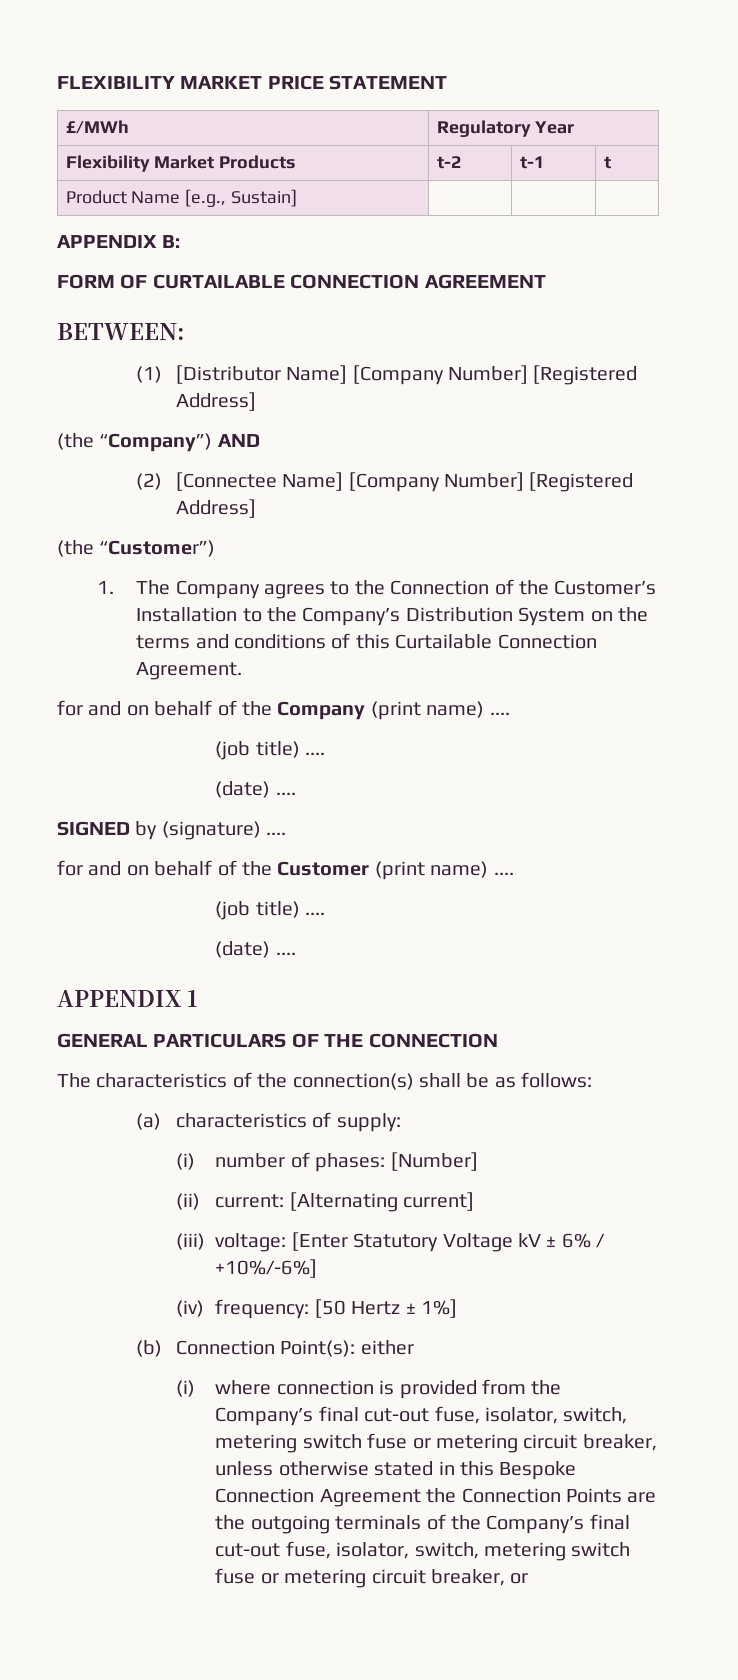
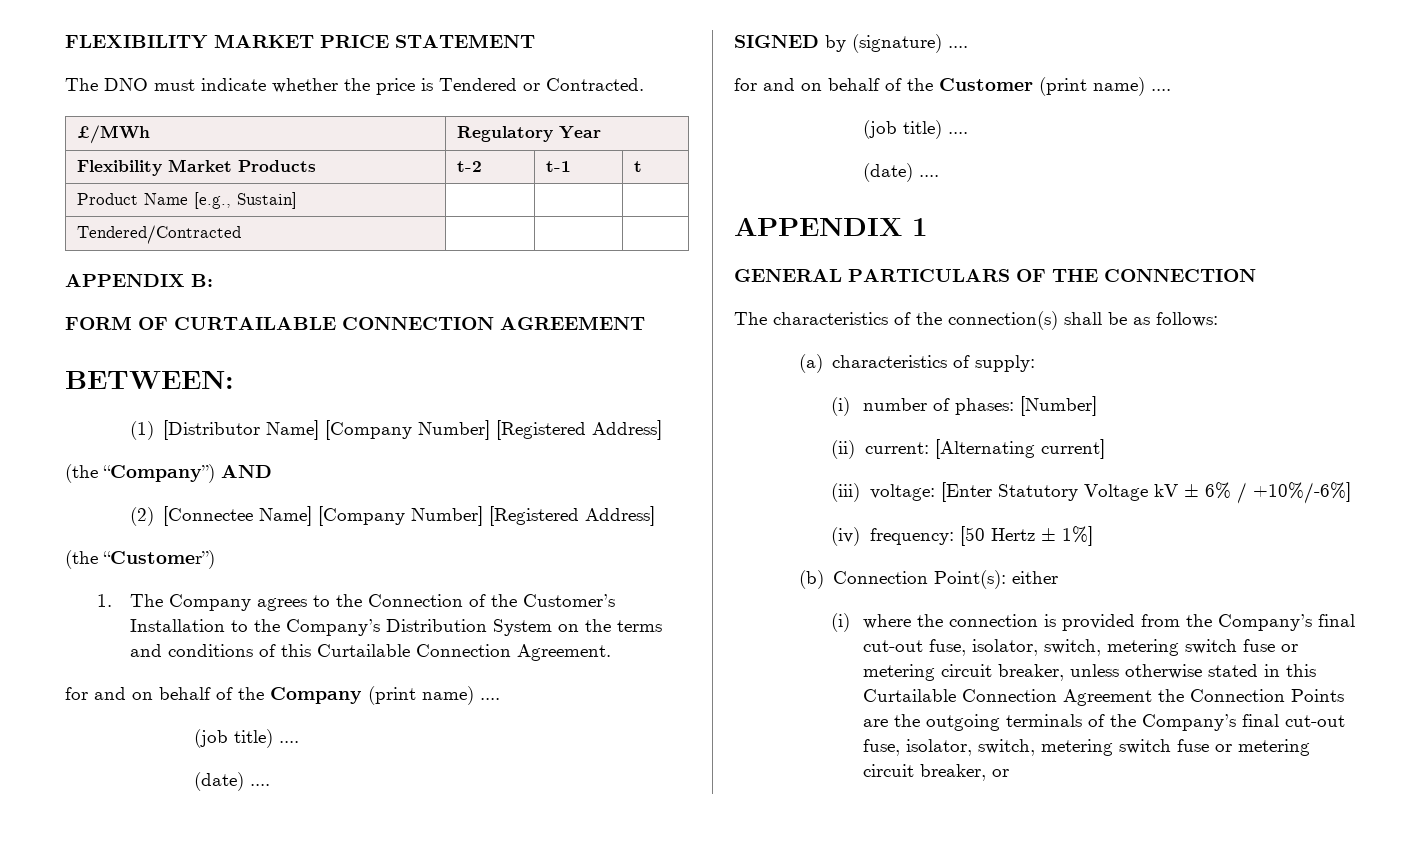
+ The DNO must indicate whether the price is Tendered or Contracted.
+ Tendered/Contracted | | |
- (i) where connection is provided from the Company’s final cut-out fuse, isolator, switch, metering switch fuse or metering circuit breaker, unless otherwise stated in this Bespoke Connection Agreement the Connection Points are the outgoing terminals of the Company’s final cut-out fuse, isolator, switch, metering switch fuse or metering circuit breaker, or
+ (i) where the connection is provided from the Company’s final cut-out fuse, isolator, switch, metering switch fuse or metering circuit breaker, unless otherwise stated in this Curtailable Connection Agreement the Connection Points are the outgoing terminals of the Company’s final cut-out fuse, isolator, switch, metering switch fuse or metering circuit breaker, or

